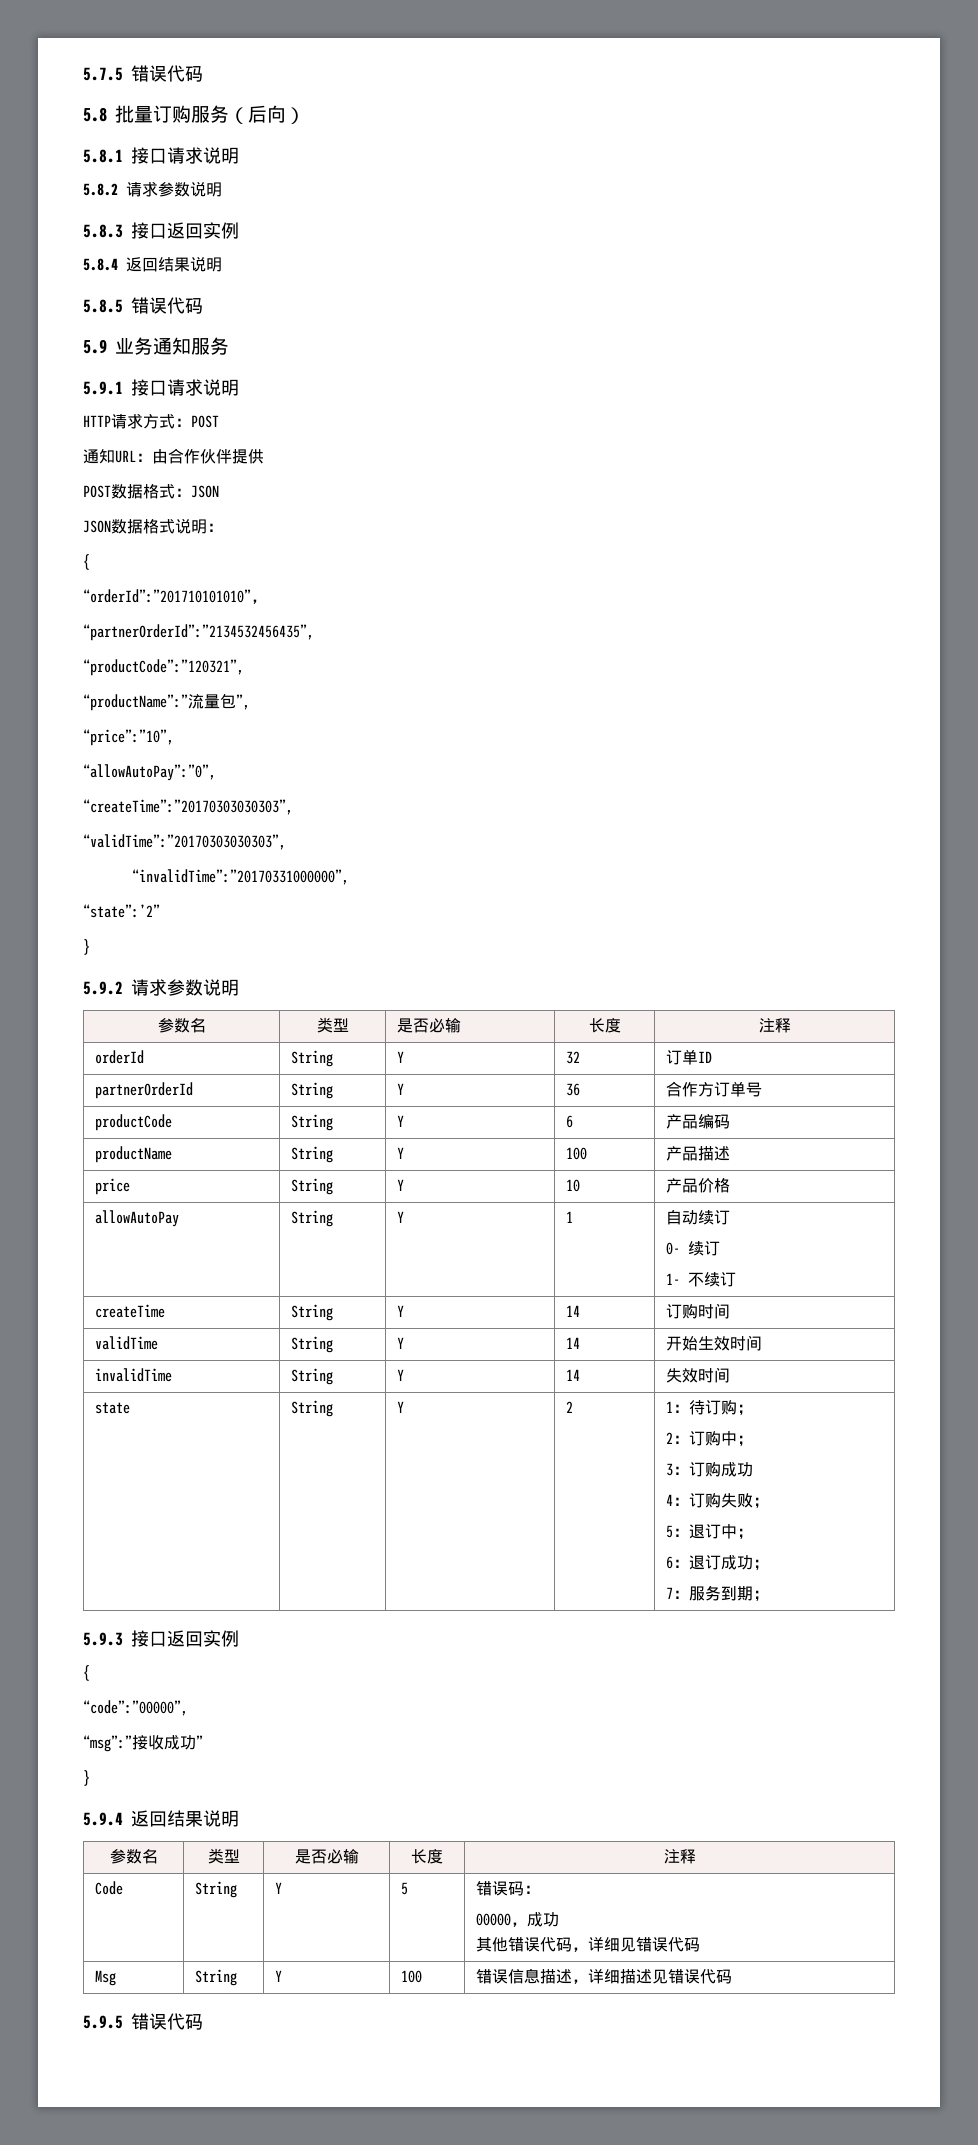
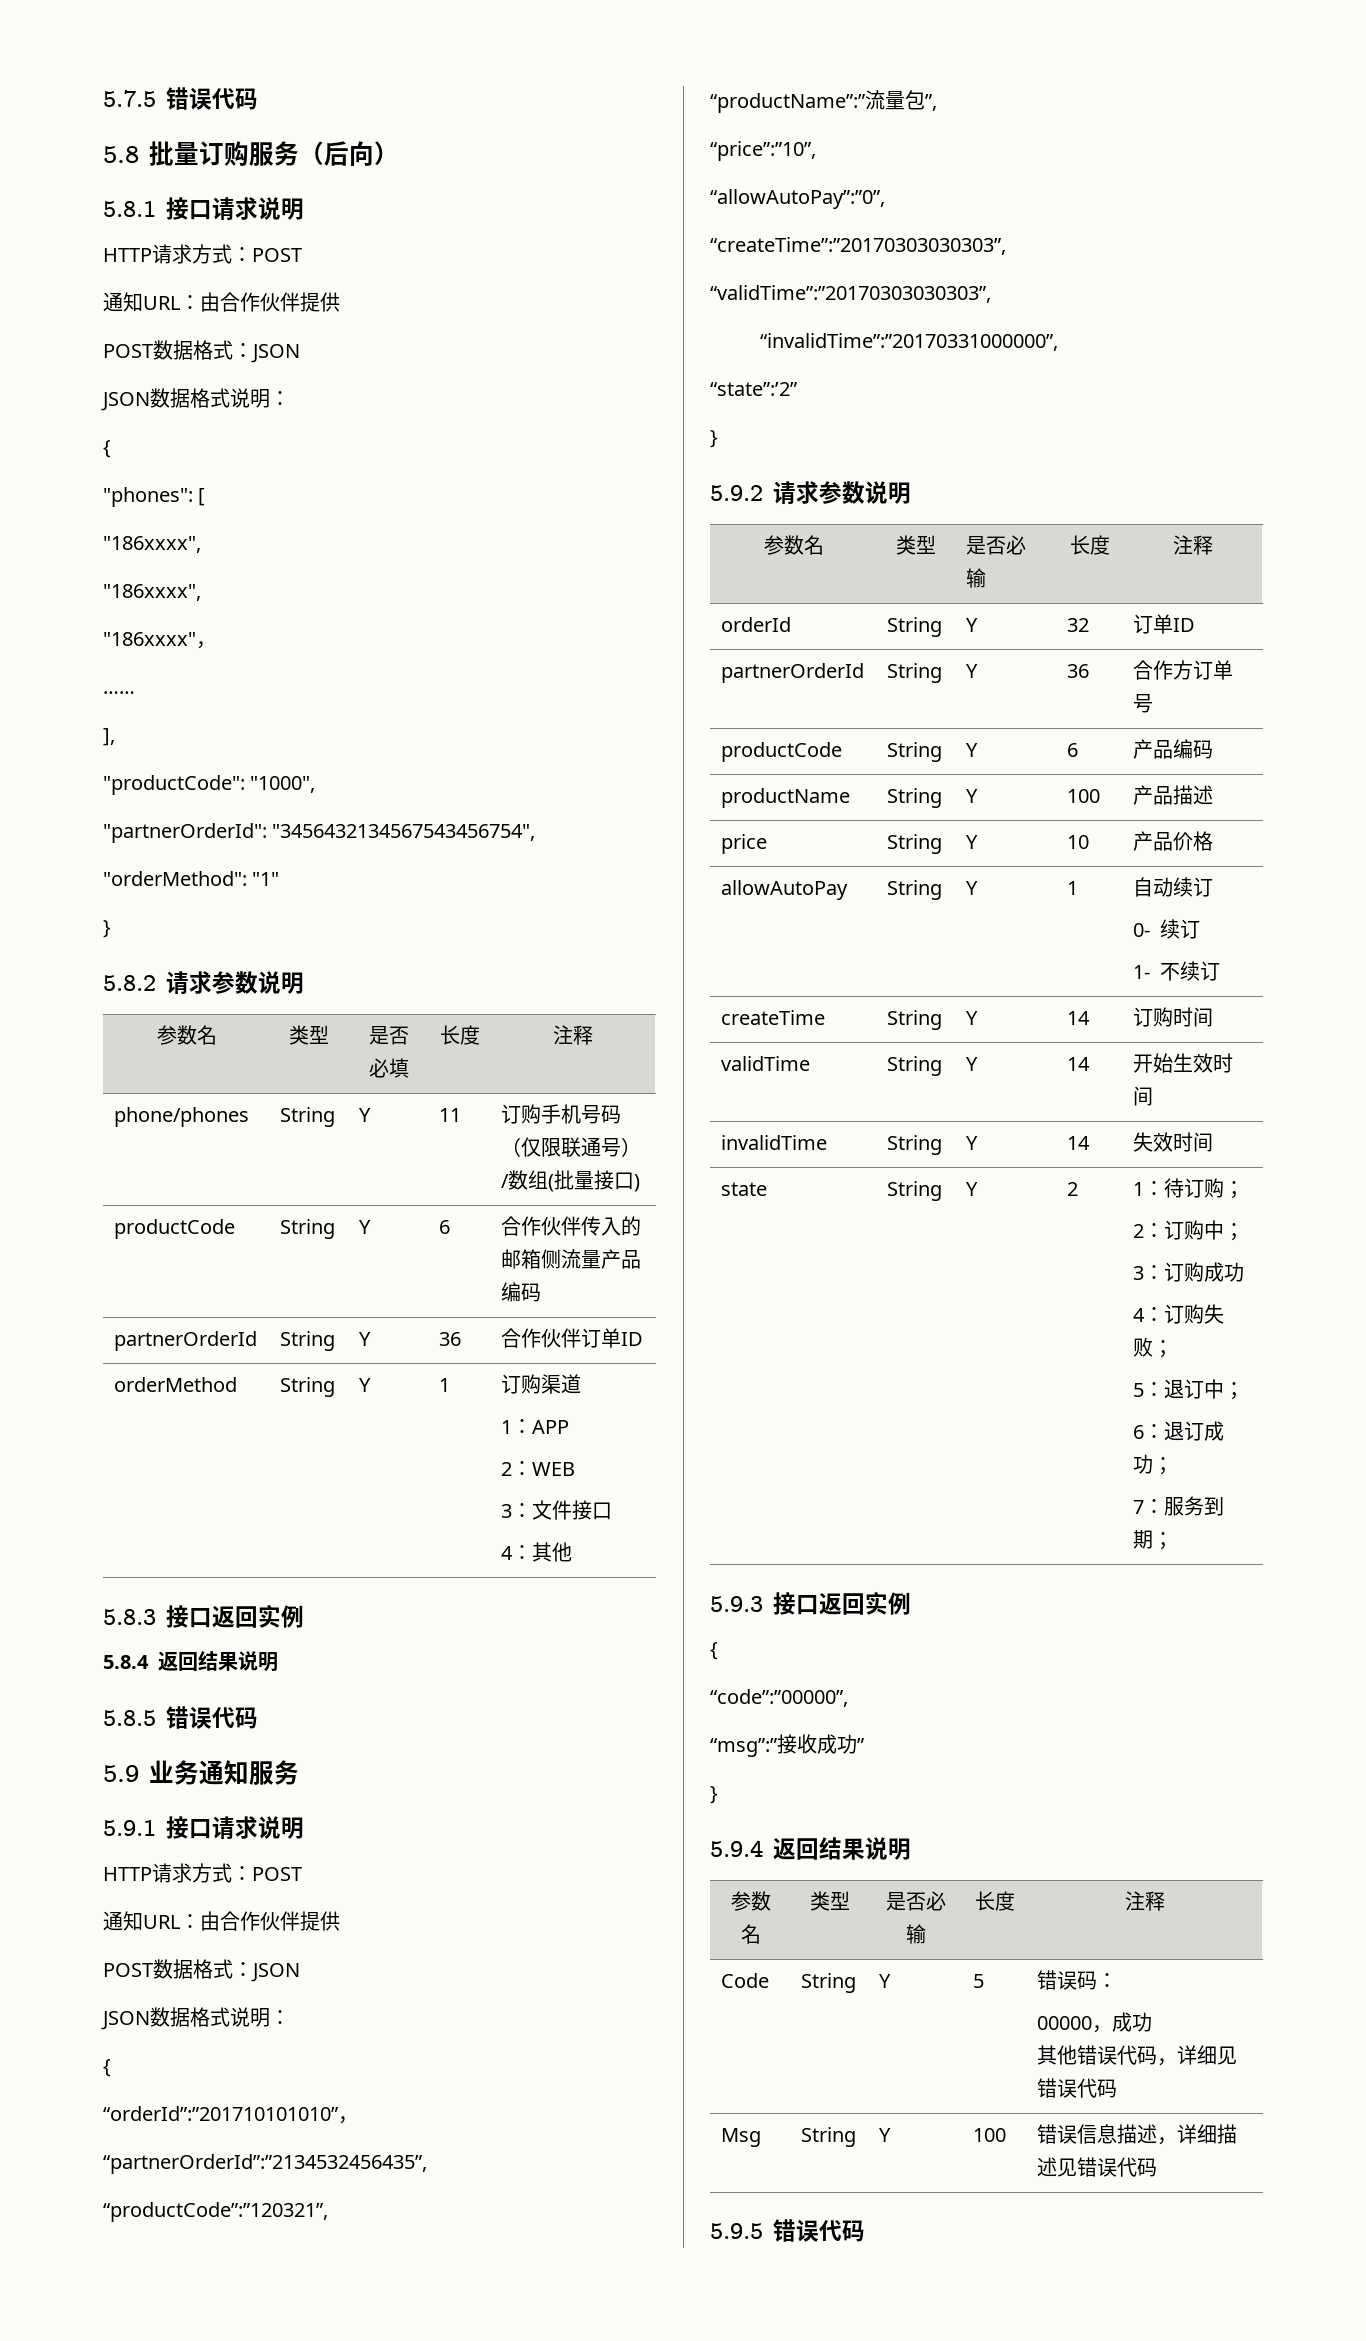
  5.8.1接口请求说明
+ HTTP请求方式：POST
+ 通知URL：由合作伙伴提供
+ POST数据格式：JSON
+ JSON数据格式说明：
+ {
+ "phones": [
+ "186xxxx",
+ "186xxxx",
+ "186xxxx"，
+ ……
+ ],
+ "productCode": "1000",
+ "partnerOrderId": "3456432134567543456754",
+ "orderMethod": "1"
+ }
  5.8.2请求参数说明
+ 参数名 | 类型 | 是否必填 | 长度 | 注释
+ phone/phones | String | Y | 11 | 订购手机号码（仅限联通号）/数组(批量接口)
+ productCode | String | Y | 6 | 合作伙伴传入的邮箱侧流量产品编码
+ partnerOrderId | String | Y | 36 | 合作伙伴订单ID
+ orderMethod | String | Y | 1 | 订购渠道
+ 1：APP
+ 2：WEB
+ 3：文件接口
+ 4：其他

